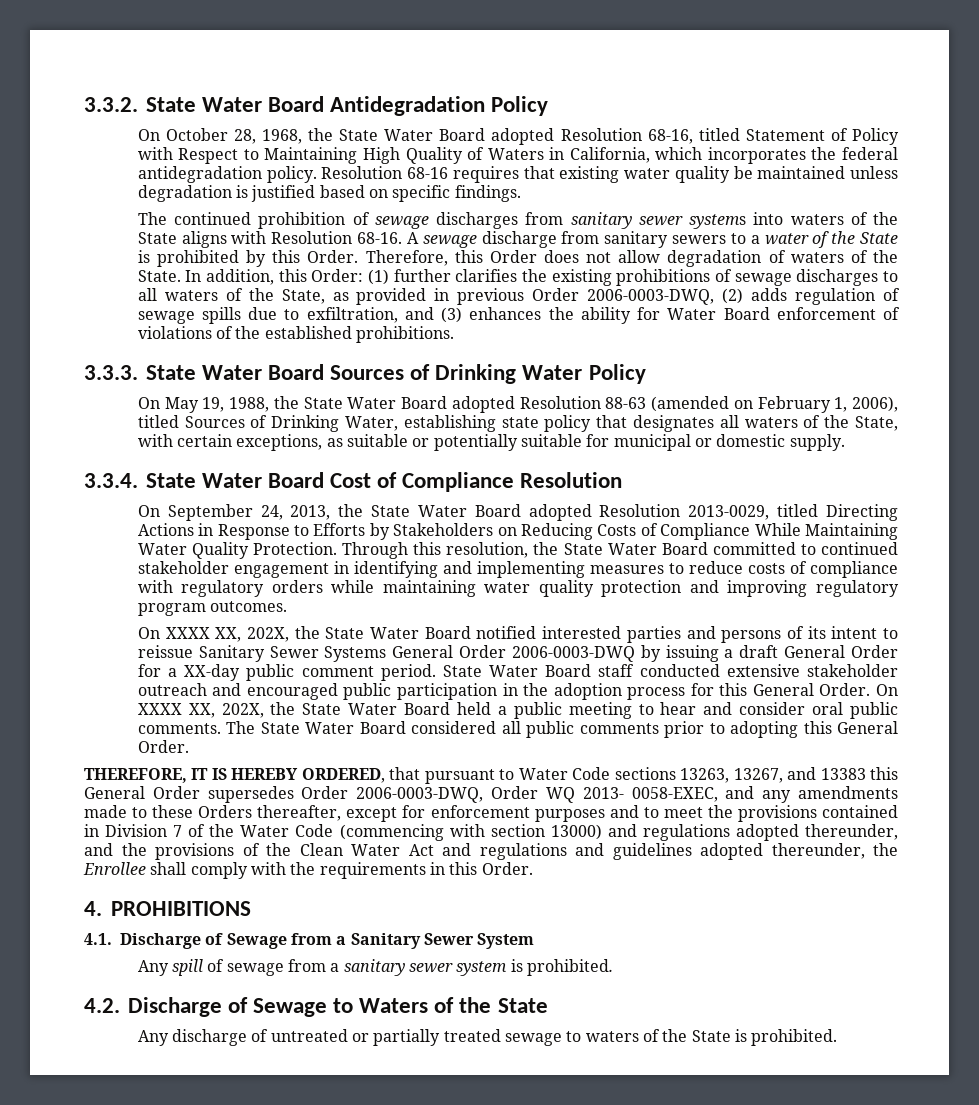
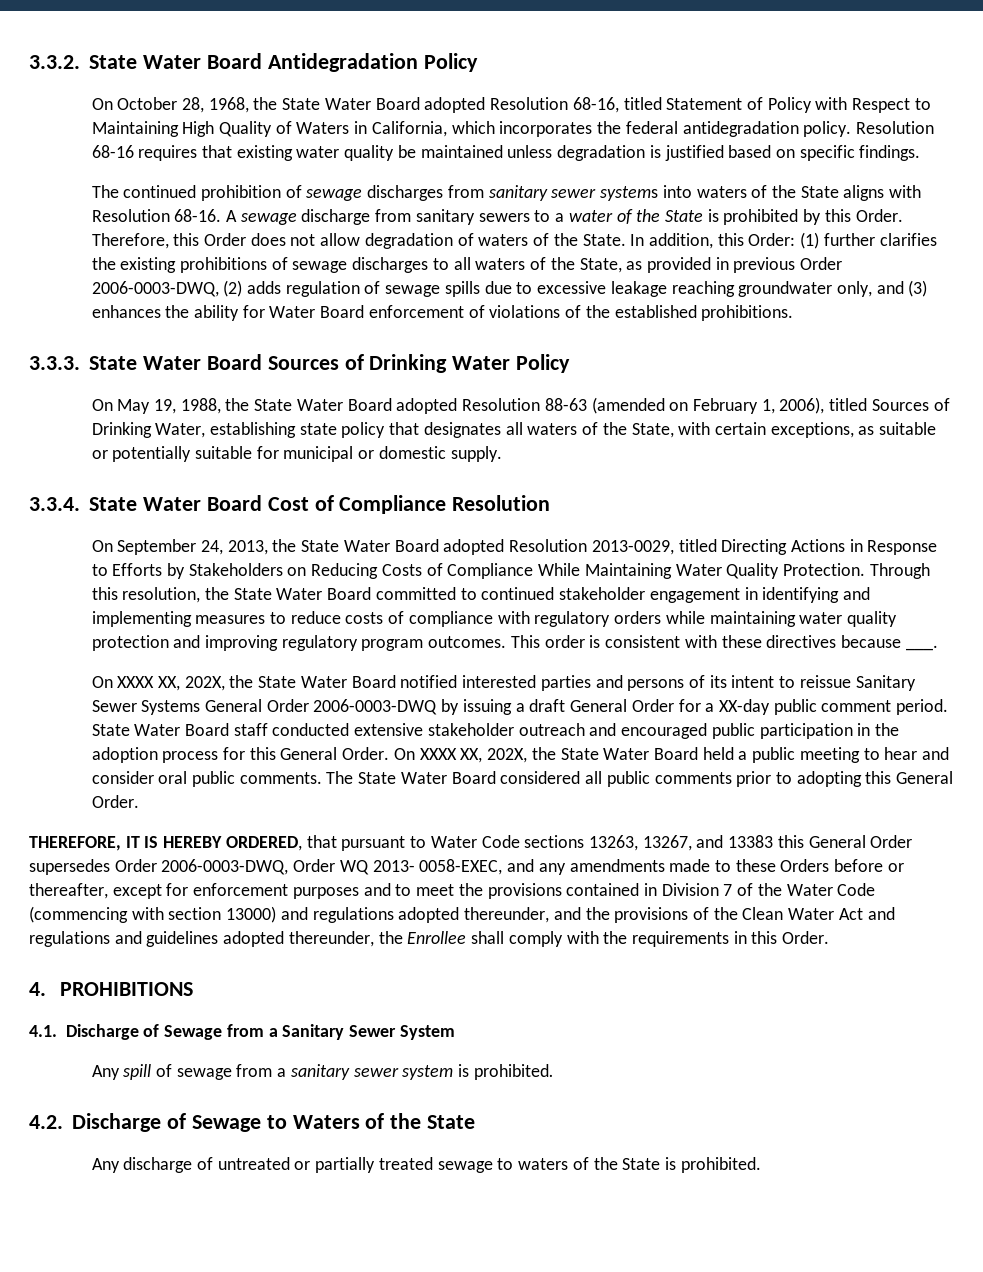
- In addition, this Order: (1) further clarifies the existing prohibitions of sewage discharges to all waters of the State, as provided in previous Order 2006-0003-DWQ, (2) adds regulation of sewage spills due to exfiltration, and (3) enhances the ability for Water Board enforcement of violations of the established prohibitions.
+ In addition, this Order: (1) further clarifies the existing prohibitions of sewage discharges to all waters of the State, as provided in previous Order 2006-0003-DWQ, (2) adds regulation of sewage spills due to excessive leakage reaching groundwater only, and (3) enhances the ability for Water Board enforcement of violations of the established prohibitions.
+ This order is consistent with these directives because ___.
- THEREFORE, IT IS HEREBY ORDERED, that pursuant to Water Code sections 13263, 13267, and 13383 this General Order supersedes Order 2006-0003-DWQ, Order WQ 2013- 0058-EXEC, and any amendments made to these Orders thereafter, except for enforcement purposes and to meet the provisions contained in Division 7 of the Water Code (commencing with section 13000) and regulations adopted thereunder, and the provisions of the Clean Water Act and regulations and guidelines adopted thereunder, the Enrollee shall comply with the requirements in this Order.
+ THEREFORE, IT IS HEREBY ORDERED, that pursuant to Water Code sections 13263, 13267, and 13383 this General Order supersedes Order 2006-0003-DWQ, Order WQ 2013- 0058-EXEC, and any amendments made to these Orders before or thereafter, except for enforcement purposes and to meet the provisions contained in Division 7 of the Water Code (commencing with section 13000) and regulations adopted thereunder, and the provisions of the Clean Water Act and regulations and guidelines adopted thereunder, the Enrollee shall comply with the requirements in this Order.

